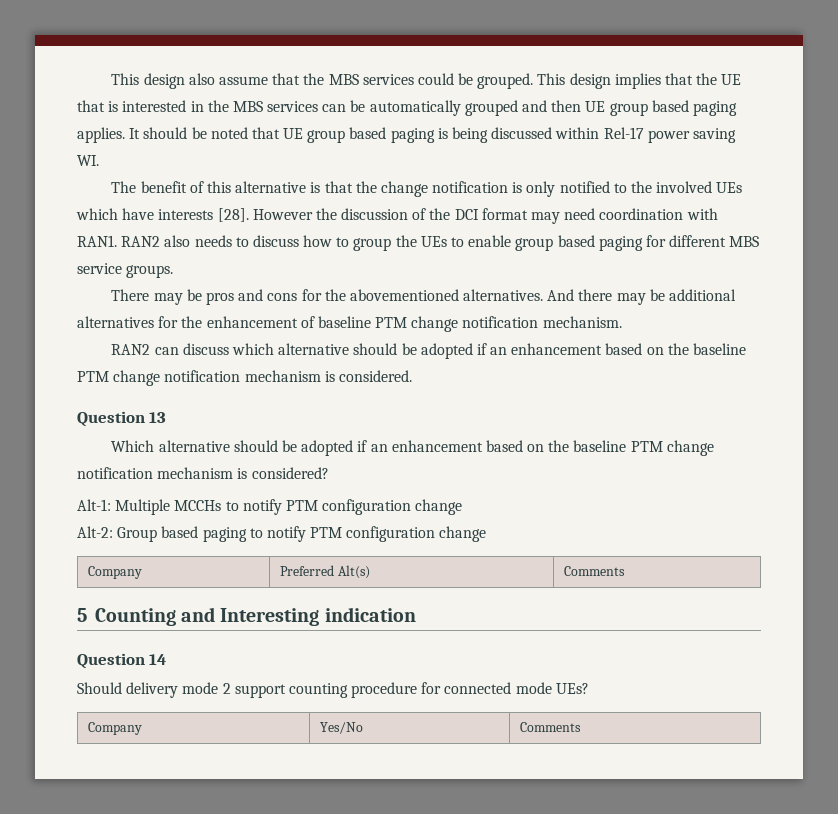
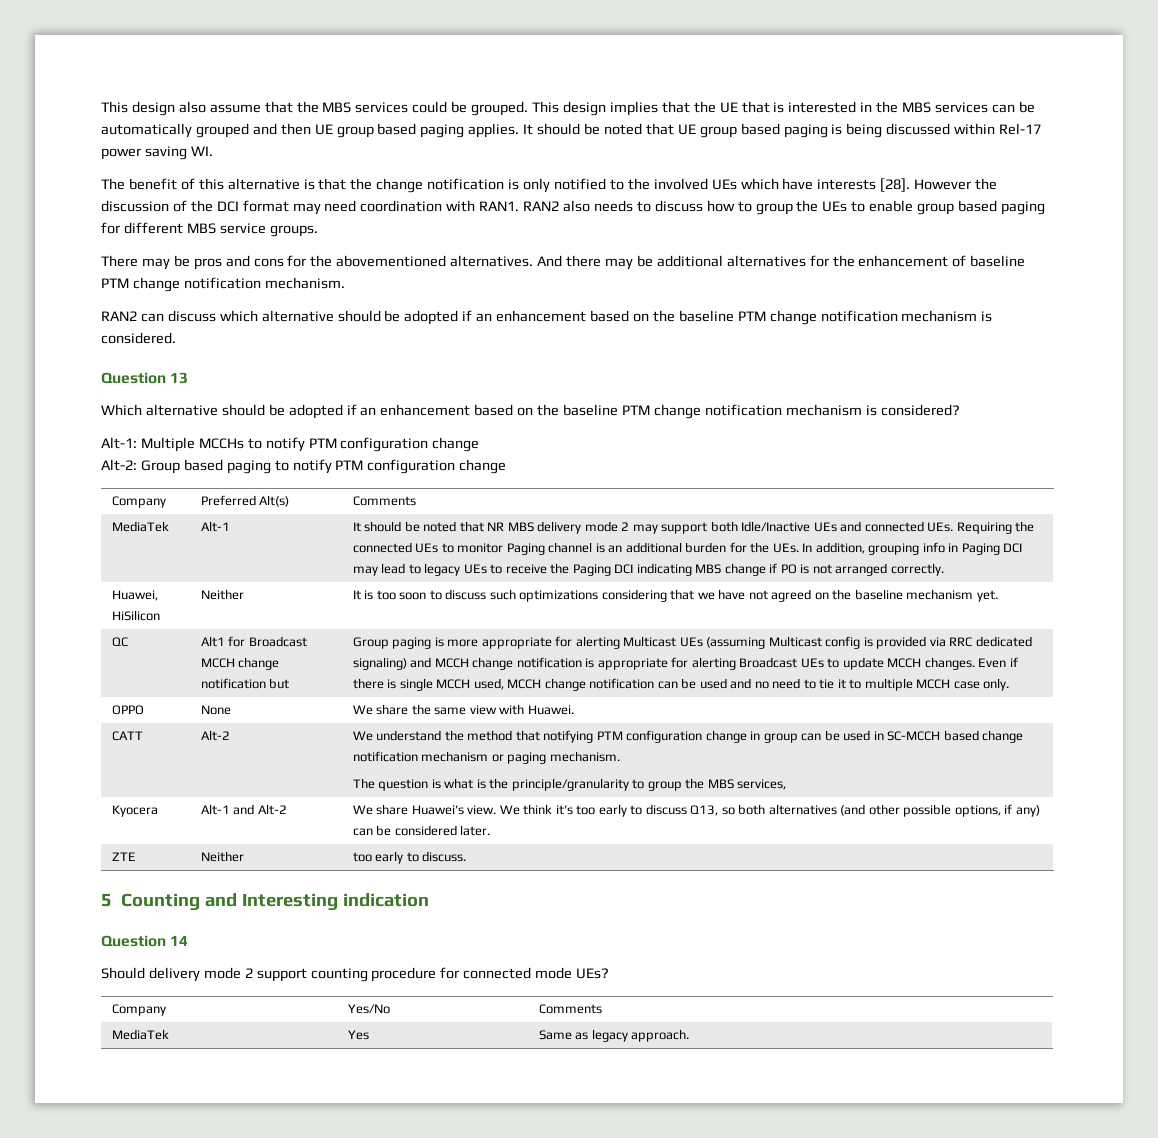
+ MediaTek | Alt-1 | It should be noted that NR MBS delivery mode 2 may support both Idle/Inactive UEs and connected UEs. Requiring the connected UEs to monitor Paging channel is an additional burden for the UEs. In addition, grouping info in Paging DCI may lead to legacy UEs to receive the Paging DCI indicating MBS change if PO is not arranged correctly.
+ Huawei, HiSilicon | Neither | It is too soon to discuss such optimizations considering that we have not agreed on the baseline mechanism yet.
+ QC | Alt1 for Broadcast MCCH change notification but | Group paging is more appropriate for alerting Multicast UEs (assuming Multicast config is provided via RRC dedicated signaling) and MCCH change notification is appropriate for alerting Broadcast UEs to update MCCH changes. Even if there is single MCCH used, MCCH change notification can be used and no need to tie it to multiple MCCH case only.
+ OPPO | None | We share the same view with Huawei.
+ CATT | Alt-2 | We understand the method that notifying PTM configuration change in group can be used in SC-MCCH based change notification mechanism or paging mechanism.
+ The question is what is the principle/granularity to group the MBS services,
+ Kyocera | Alt-1 and Alt-2 | We share Huawei’s view. We think it’s too early to discuss Q13, so both alternatives (and other possible options, if any) can be considered later.
+ ZTE | Neither | too early to discuss.
+ MediaTek | Yes | Same as legacy approach.

